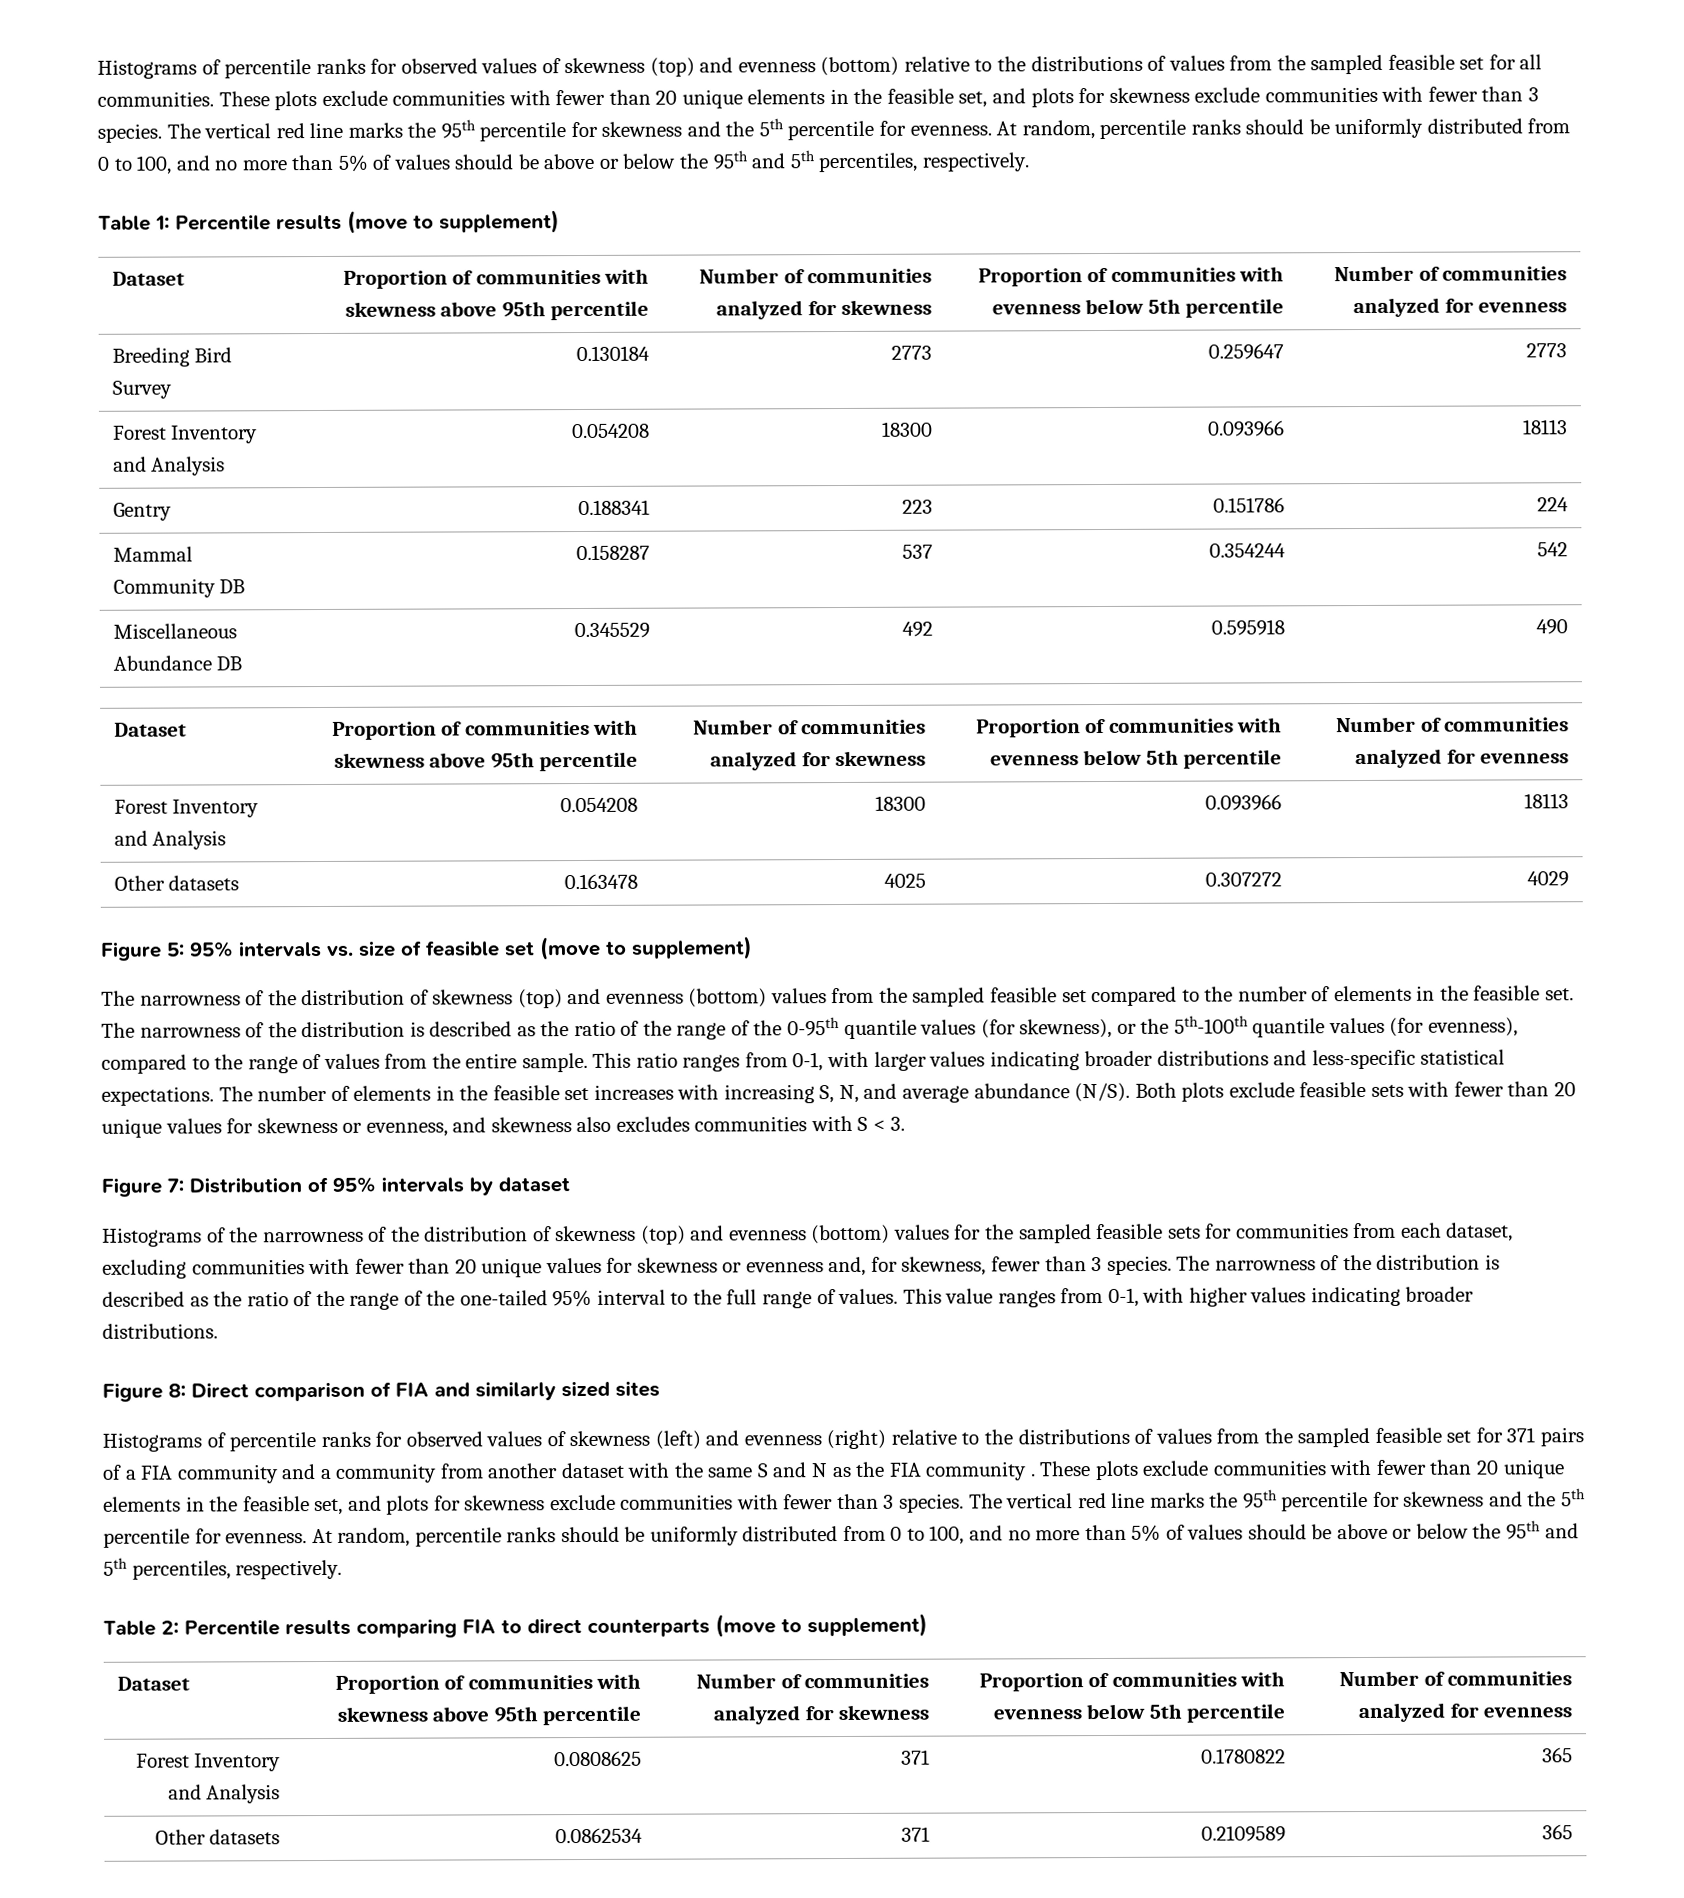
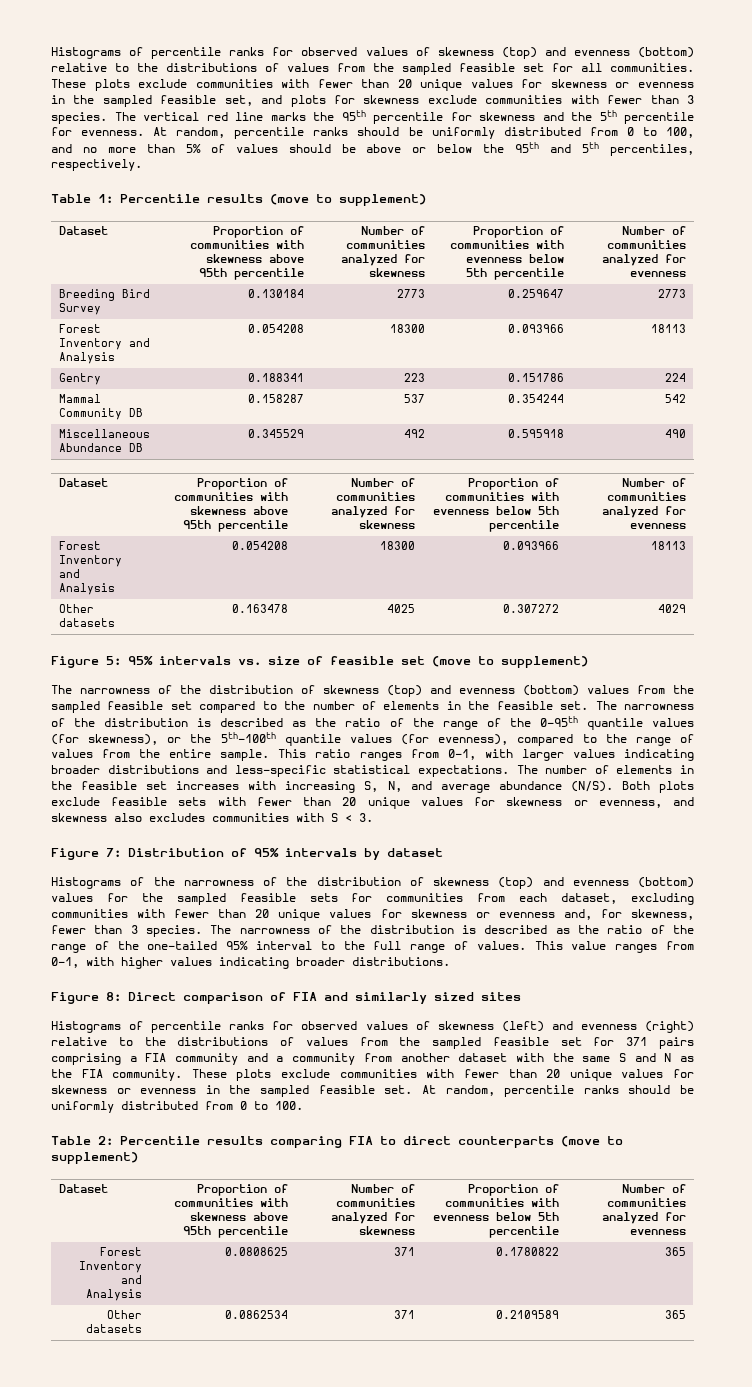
- Histograms of percentile ranks for observed values of skewness (top) and evenness (bottom) relative to the distributions of values from the sampled feasible set for all communities. These plots exclude communities with fewer than 20 unique elements in the feasible set, and plots for skewness exclude communities with fewer than 3 species.
+ Histograms of percentile ranks for observed values of skewness (top) and evenness (bottom) relative to the distributions of values from the sampled feasible set for all communities. These plots exclude communities with fewer than 20 unique values for skewness or evenness in the sampled feasible set, and plots for skewness exclude communities with fewer than 3 species.
- Histograms of percentile ranks for observed values of skewness (left) and evenness (right) relative to the distributions of values from the sampled feasible set for 371 pairs of a FIA community and a community from another dataset with the same S and N as the FIA community . These plots exclude communities with fewer than 20 unique elements in the feasible set, and plots for skewness exclude communities with fewer than 3 species. The vertical red line marks the 95th percentile for skewness and the 5th percentile for evenness. At random, percentile ranks should be uniformly distributed from 0 to 100, and no more than 5% of values should be above or below the 95th and 5th percentiles, respectively.
+ Histograms of percentile ranks for observed values of skewness (left) and evenness (right) relative to the distributions of values from the sampled feasible set for 371 pairs comprising a FIA community and a community from another dataset with the same S and N as the FIA community. These plots exclude communities with fewer than 20 unique values for skewness or evenness in the sampled feasible set. At random, percentile ranks should be uniformly distributed from 0 to 100.

